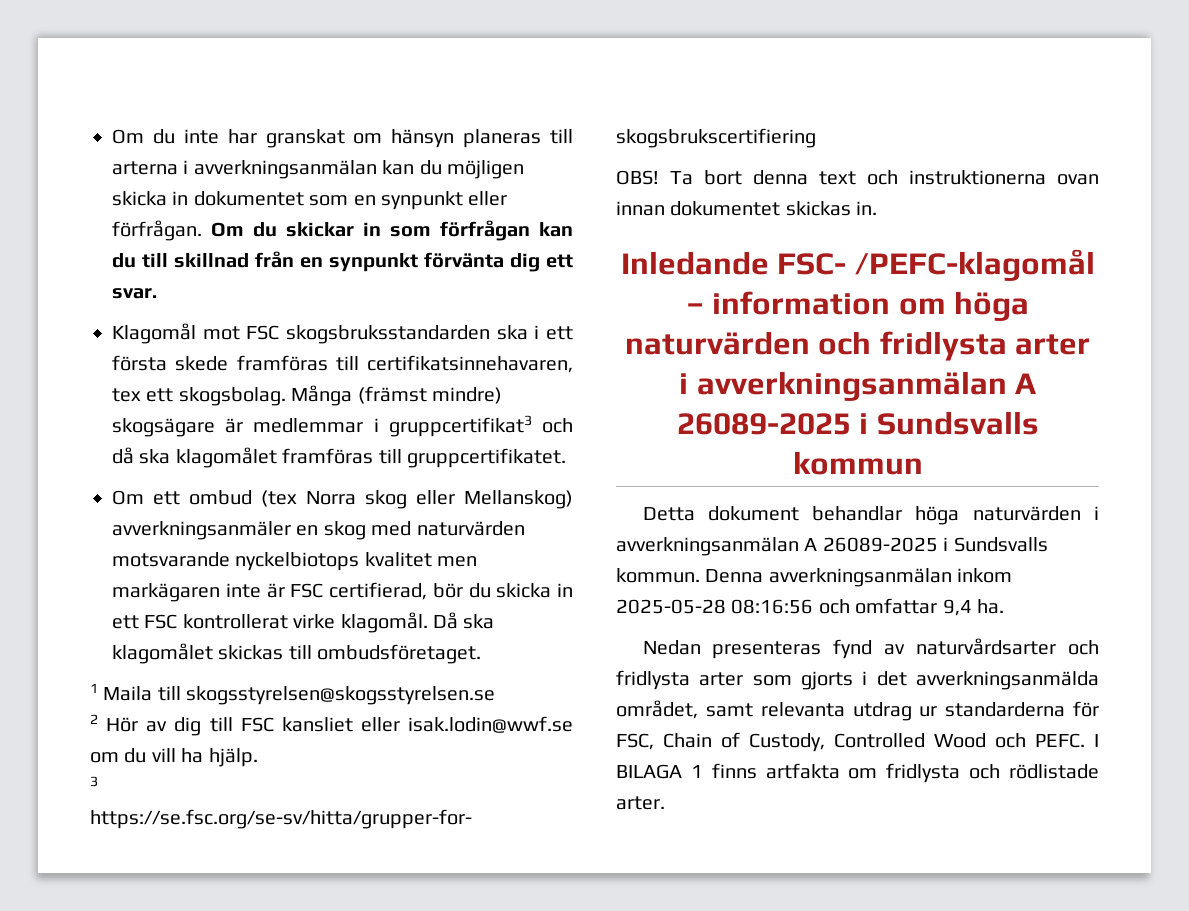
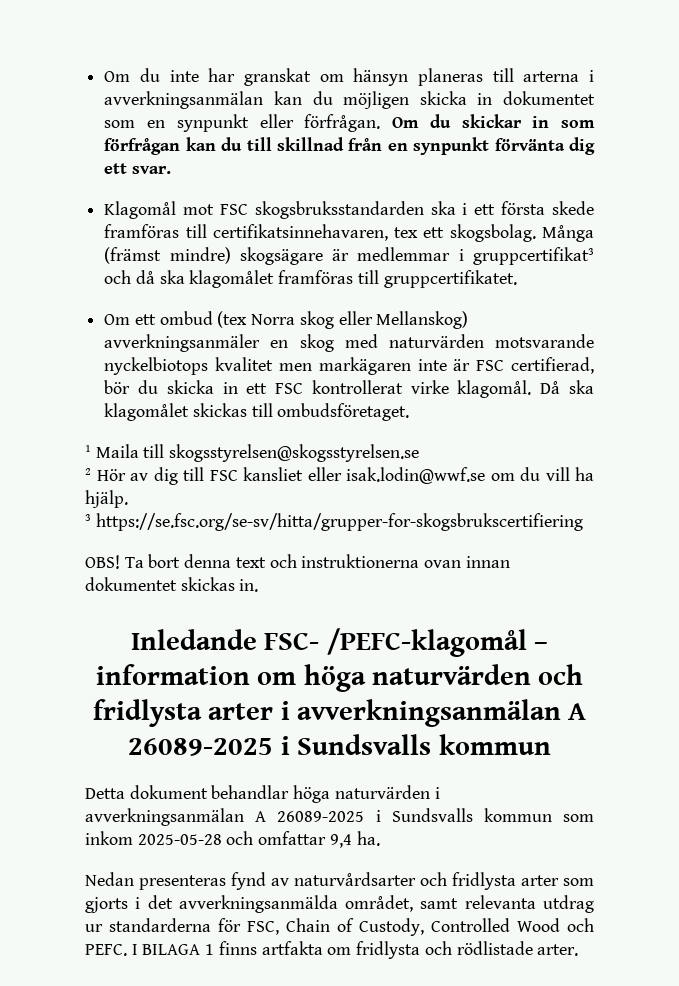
- Detta dokument behandlar höga naturvärden i avverkningsanmälan A 26089-2025 i Sundsvalls kommun. Denna avverkningsanmälan inkom 2025-05-28 08:16:56 och omfattar 9,4 ha.
+ Detta dokument behandlar höga naturvärden i avverkningsanmälan A 26089-2025 i Sundsvalls kommun som inkom 2025-05-28 och omfattar 9,4 ha.

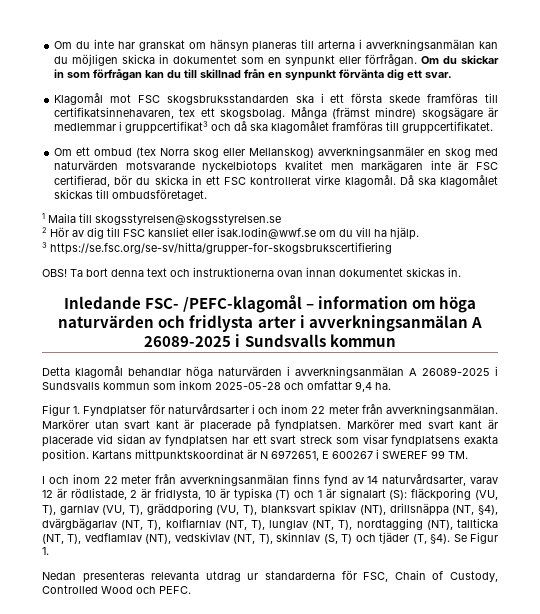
- Detta dokument behandlar höga naturvärden i avverkningsanmälan A 26089-2025 i Sundsvalls kommun som inkom 2025-05-28 och omfattar 9,4 ha.
+ Detta klagomål behandlar höga naturvärden i avverkningsanmälan A 26089-2025 i Sundsvalls kommun som inkom 2025-05-28 och omfattar 9,4 ha.
- Nedan presenteras fynd av naturvårdsarter och fridlysta arter som gjorts i det avverkningsanmälda området, samt relevanta utdrag ur standarderna för FSC, Chain of Custody, Controlled Wood och PEFC. I BILAGA 1 finns artfakta om fridlysta och rödlistade arter.
+ Figur 1. Fyndplatser för naturvårdsarter i och inom 22 meter från avverkningsanmälan. Markörer utan svart kant är placerade på fyndplatsen. Markörer med svart kant är placerade vid sidan av fyndplatsen har ett svart streck som visar fyndplatsens exakta position. Kartans mittpunktskoordinat är N 6972651, E 600267 i SWEREF 99 TM.
+ I och inom 22 meter från avverkningsanmälan finns fynd av 14 naturvårdsarter, varav 12 är rödlistade, 2 är fridlysta, 10 är typiska (T) och 1 är signalart (S): fläckporing (VU, T), garnlav (VU, T), gräddporing (VU, T), blanksvart spiklav (NT), drillsnäppa (NT, §4), dvärgbägarlav (NT, T), kolflarnlav (NT, T), lunglav (NT, T), nordtagging (NT), tallticka (NT, T), vedflamlav (NT), vedskivlav (NT, T), skinnlav (S, T) och tjäder (T, §4). Se Figur 1.
+ Nedan presenteras relevanta utdrag ur standarderna för FSC, Chain of Custody, Controlled Wood och PEFC.

